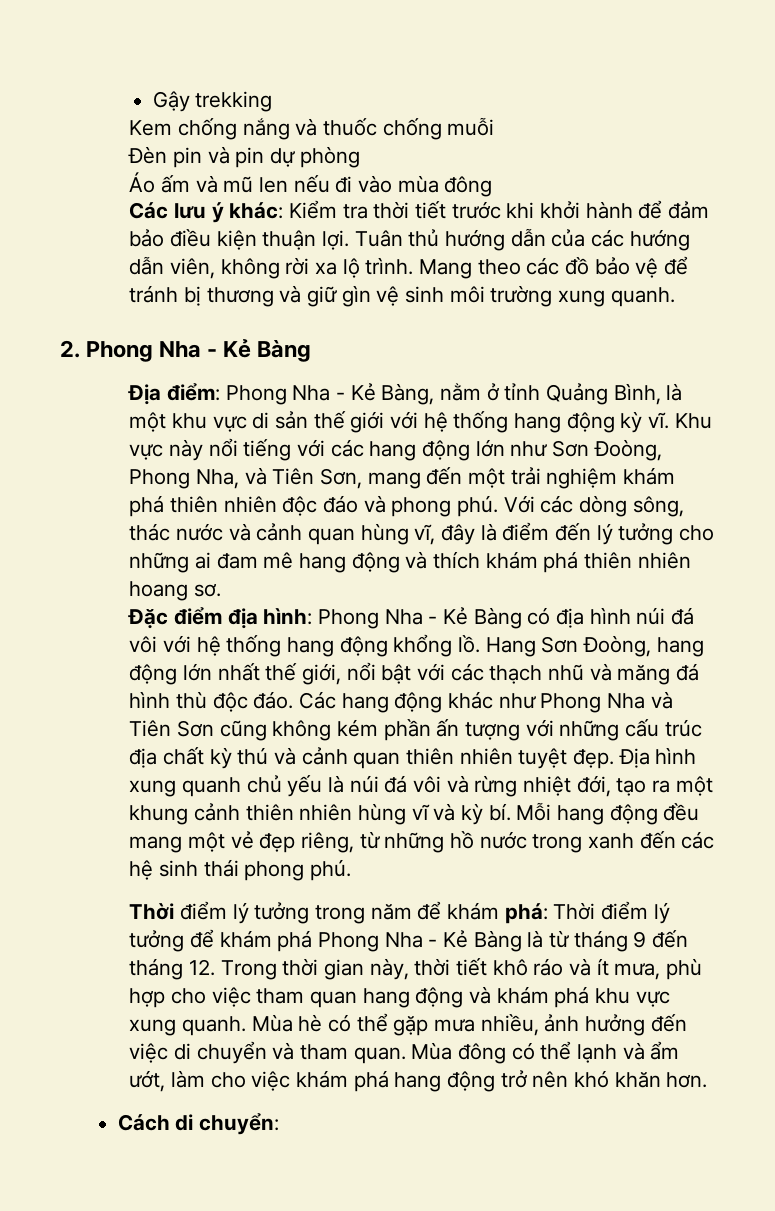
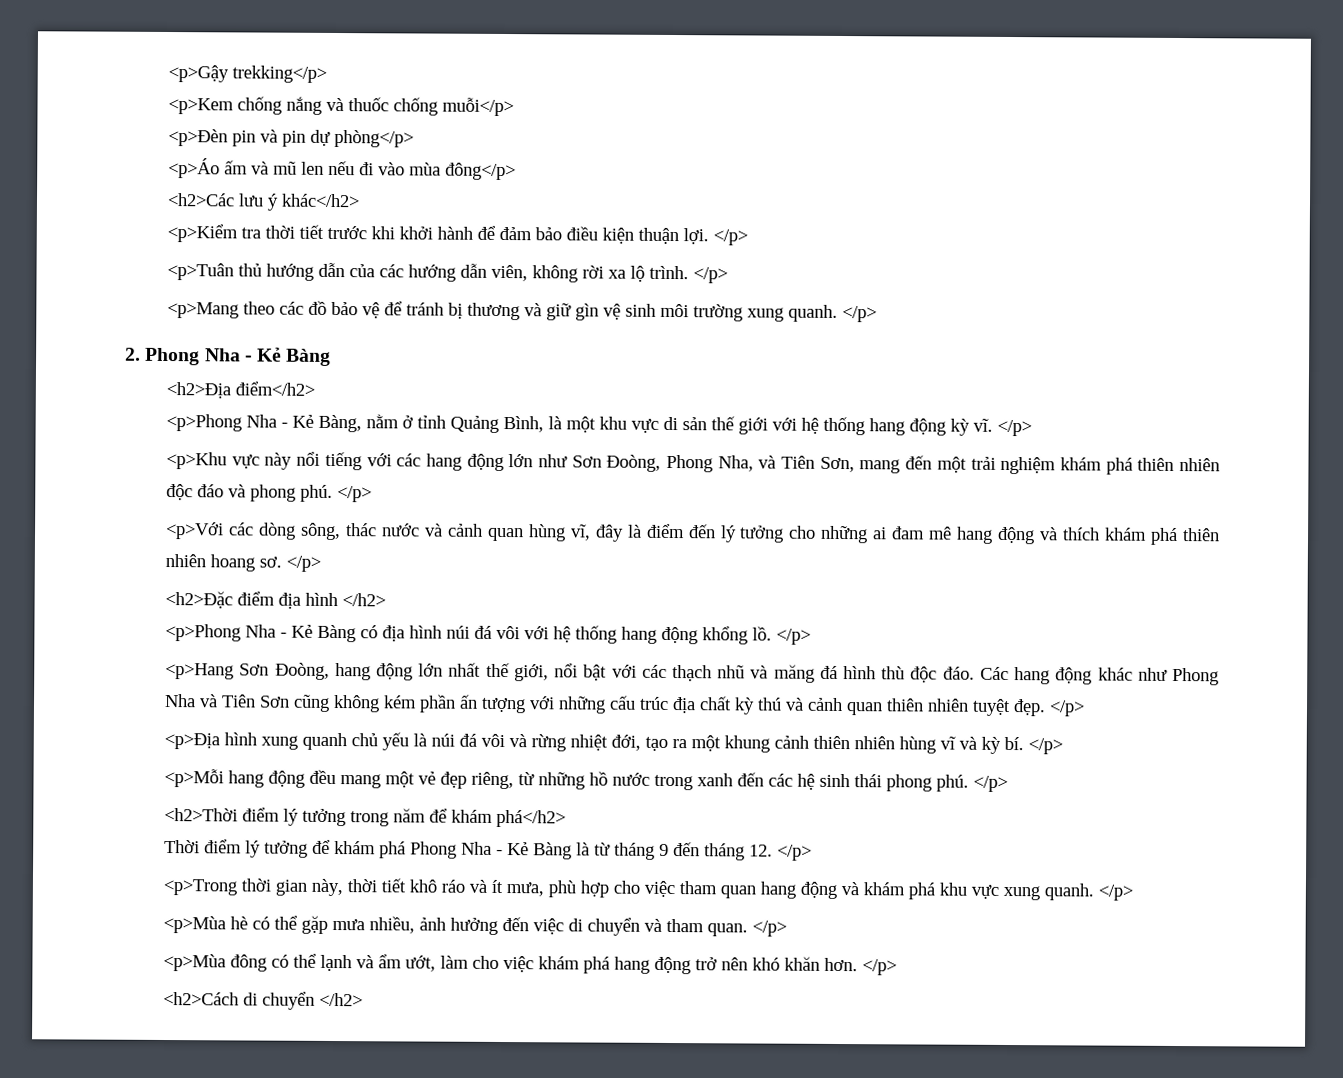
- Gậy trekking
- Kem chống nắng và thuốc chống muỗi
- Đèn pin và pin dự phòng
- Áo ấm và mũ len nếu đi vào mùa đông
- Các lưu ý khác: Kiểm tra thời tiết trước khi khởi hành để đảm bảo điều kiện thuận lợi. Tuân thủ hướng dẫn của các hướng dẫn viên, không rời xa lộ trình. Mang theo các đồ bảo vệ để tránh bị thương và giữ gìn vệ sinh môi trường xung quanh.
+ <p>Gậy trekking</p>
+ <p>Kem chống nắng và thuốc chống muỗi</p>
+ <p>Đèn pin và pin dự phòng</p>
+ <p>Áo ấm và mũ len nếu đi vào mùa đông</p>
+ <h2>Các lưu ý khác</h2>
+ <p>Kiểm tra thời tiết trước khi khởi hành để đảm bảo điều kiện thuận lợi. </p>
+ <p>Tuân thủ hướng dẫn của các hướng dẫn viên, không rời xa lộ trình. </p>
+ <p>Mang theo các đồ bảo vệ để tránh bị thương và giữ gìn vệ sinh môi trường xung quanh. </p>
- Địa điểm: Phong Nha - Kẻ Bàng, nằm ở tỉnh Quảng Bình, là một khu vực di sản thế giới với hệ thống hang động kỳ vĩ. Khu vực này nổi tiếng với các hang động lớn như Sơn Đoòng, Phong Nha, và Tiên Sơn, mang đến một trải nghiệm khám phá thiên nhiên độc đáo và phong phú. Với các dòng sông, thác nước và cảnh quan hùng vĩ, đây là điểm đến lý tưởng cho những ai đam mê hang động và thích khám phá thiên nhiên hoang sơ.
- Đặc điểm địa hình: Phong Nha - Kẻ Bàng có địa hình núi đá vôi với hệ thống hang động khổng lồ. Hang Sơn Đoòng, hang động lớn nhất thế giới, nổi bật với các thạch nhũ và măng đá hình thù độc đáo.
+ <h2>Địa điểm</h2>
+ <p>Phong Nha - Kẻ Bàng, nằm ở tỉnh Quảng Bình, là một khu vực di sản thế giới với hệ thống hang động kỳ vĩ. </p>
+ <p>Khu vực này nổi tiếng với các hang động lớn như Sơn Đoòng, Phong Nha, và Tiên Sơn, mang đến một trải nghiệm khám phá thiên nhiên độc đáo và phong phú. </p>
+ <p>Với các dòng sông, thác nước và cảnh quan hùng vĩ, đây là điểm đến lý tưởng cho những ai đam mê hang động và thích khám phá thiên nhiên hoang sơ. </p>
+ <h2>Đặc điểm địa hình </h2>
+ <p>Phong Nha - Kẻ Bàng có địa hình núi đá vôi với hệ thống hang động khổng lồ. </p>
+ <p>Hang Sơn Đoòng, hang động lớn nhất thế giới, nổi bật với các thạch nhũ và măng đá hình thù độc đáo.
- Các hang động khác như Phong Nha và Tiên Sơn cũng không kém phần ấn tượng với những cấu trúc địa chất kỳ thú và cảnh quan thiên nhiên tuyệt đẹp. Địa hình xung quanh chủ yếu là núi đá vôi và rừng nhiệt đới, tạo ra một khung cảnh thiên nhiên hùng vĩ và kỳ bí. Mỗi hang động đều mang một vẻ đẹp riêng, từ những hồ nước trong xanh đến các hệ sinh thái phong phú.
- Thời điểm lý tưởng trong năm để khám phá: Thời điểm lý tưởng để khám phá Phong Nha - Kẻ Bàng là từ tháng 9 đến tháng 12. Trong thời gian này, thời tiết khô ráo và ít mưa, phù hợp cho việc tham quan hang động và khám phá khu vực xung quanh. Mùa hè có thể gặp mưa nhiều, ảnh hưởng đến việc di chuyển và tham quan. Mùa đông có thể lạnh và ẩm ướt, làm cho việc khám phá hang động trở nên khó khăn hơn.
- Cách di chuyển:
+ Các hang động khác như Phong Nha và Tiên Sơn cũng không kém phần ấn tượng với những cấu trúc địa chất kỳ thú và cảnh quan thiên nhiên tuyệt đẹp. </p>
+ <p>Địa hình xung quanh chủ yếu là núi đá vôi và rừng nhiệt đới, tạo ra một khung cảnh thiên nhiên hùng vĩ và kỳ bí. </p>
+ <p>Mỗi hang động đều mang một vẻ đẹp riêng, từ những hồ nước trong xanh đến các hệ sinh thái phong phú. </p>
+ <h2>Thời điểm lý tưởng trong năm để khám phá</h2>
+ Thời điểm lý tưởng để khám phá Phong Nha - Kẻ Bàng là từ tháng 9 đến tháng 12. </p>
+ <p>Trong thời gian này, thời tiết khô ráo và ít mưa, phù hợp cho việc tham quan hang động và khám phá khu vực xung quanh. </p>
+ <p>Mùa hè có thể gặp mưa nhiều, ảnh hưởng đến việc di chuyển và tham quan. </p>
+ <p>Mùa đông có thể lạnh và ẩm ướt, làm cho việc khám phá hang động trở nên khó khăn hơn. </p>
+ <h2>Cách di chuyển </h2>

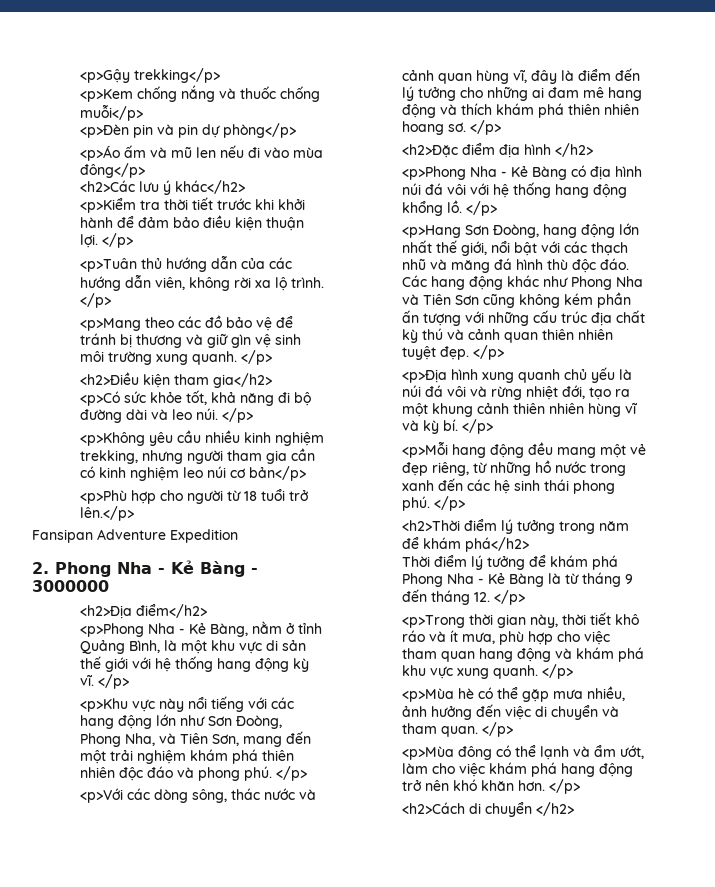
+ <h2>Điều kiện tham gia</h2>
+ <p>Có sức khỏe tốt, khả năng đi bộ đường dài và leo núi. </p>
+ <p>Không yêu cầu nhiều kinh nghiệm trekking, nhưng người tham gia cần có kinh nghiệm leo núi cơ bản</p>
+ <p>Phù hợp cho người từ 18 tuổi trở lên.</p>
+ Fansipan Adventure Expedition
- 2. Phong Nha - Kẻ Bàng
+ 2. Phong Nha - Kẻ Bàng - 3000000

